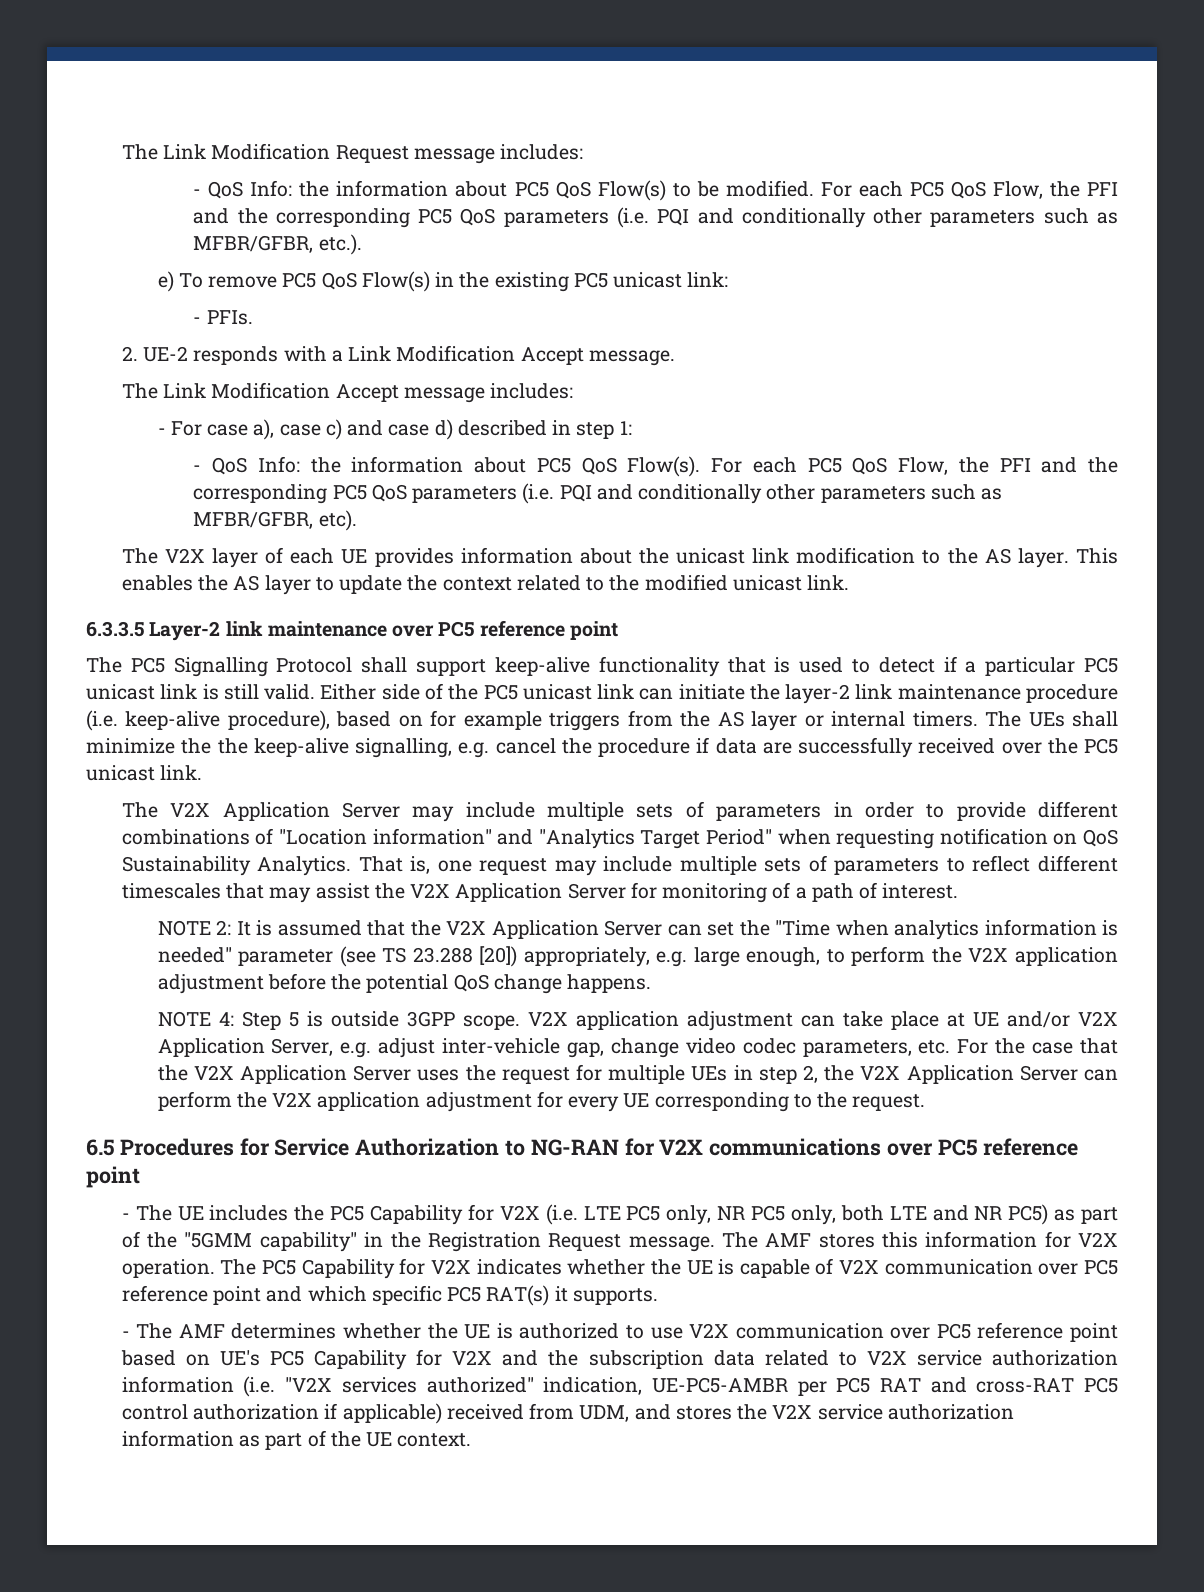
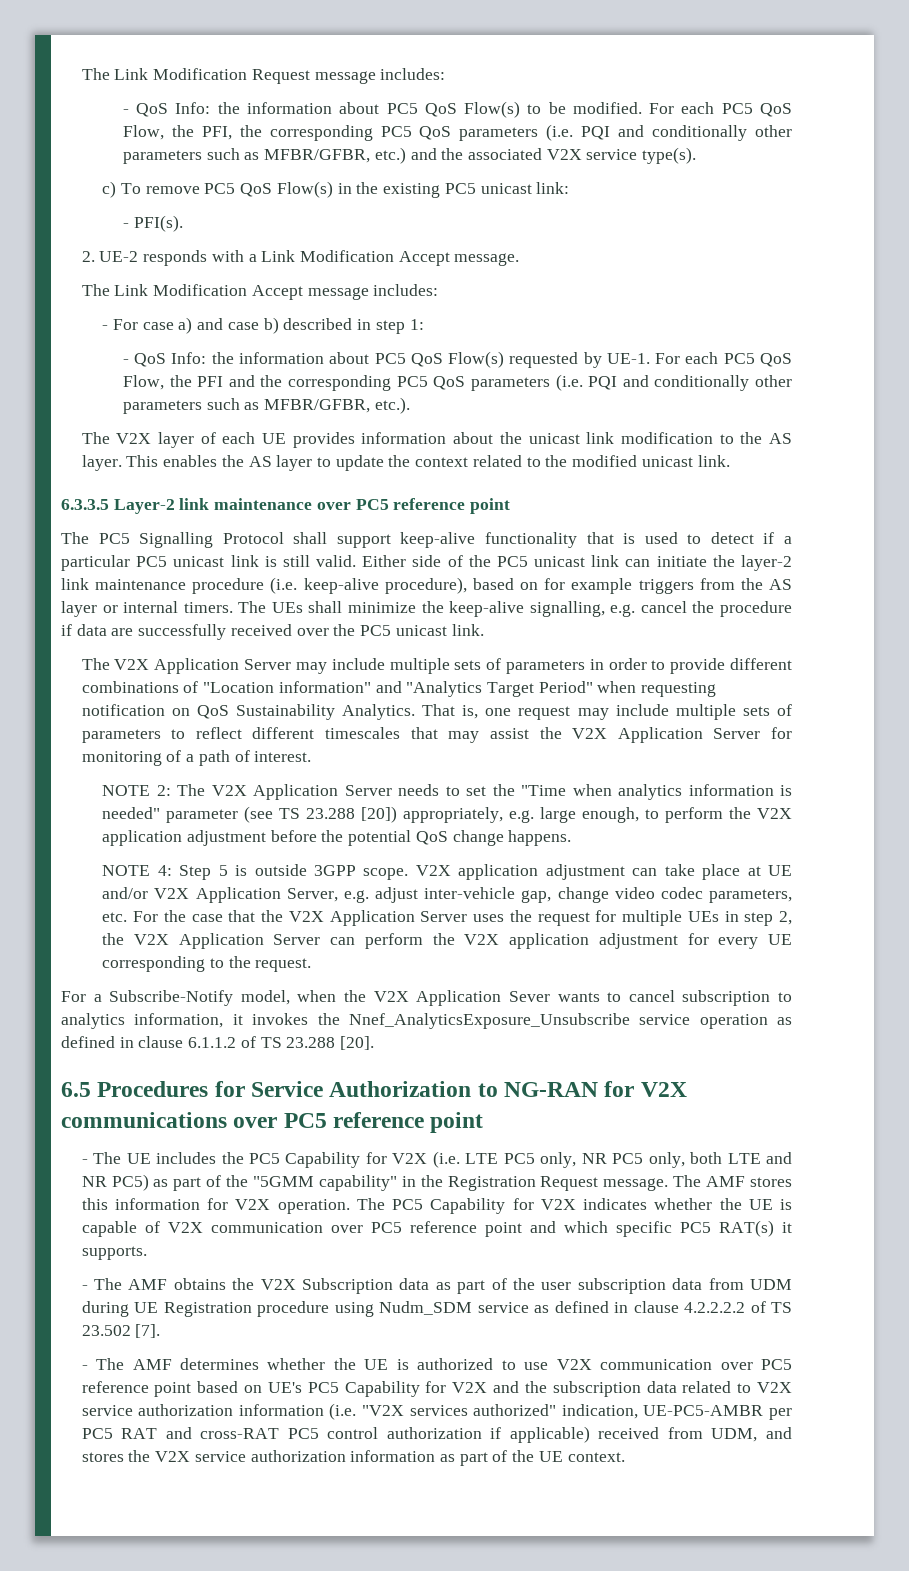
- For each PC5 QoS Flow, the PFI and the corresponding PC5 QoS parameters (i.e. PQI and conditionally other parameters such as MFBR/GFBR, etc.).
- e) To remove PC5 QoS Flow(s) in the existing PC5 unicast link:
+ For each PC5 QoS Flow, the PFI, the corresponding PC5 QoS parameters (i.e. PQI and conditionally other parameters such as MFBR/GFBR, etc.) and the associated V2X service type(s).
+ c) To remove PC5 QoS Flow(s) in the existing PC5 unicast link:
- - PFIs.
+ - PFI(s).
- - For case a), case c) and case d) described in step 1:
+ - For case a) and case b) described in step 1:
- - QoS Info: the information about PC5 QoS Flow(s).
+ - QoS Info: the information about PC5 QoS Flow(s) requested by UE-1.
- For each PC5 QoS Flow, the PFI and the corresponding PC5 QoS parameters (i.e. PQI and conditionally other parameters such as MFBR/GFBR, etc).
+ For each PC5 QoS Flow, the PFI and the corresponding PC5 QoS parameters (i.e. PQI and conditionally other parameters such as MFBR/GFBR, etc.).
- The UEs shall minimize the the keep-alive signalling, e.g. cancel the procedure if data are successfully received over the PC5 unicast link.
+ The UEs shall minimize the keep-alive signalling, e.g. cancel the procedure if data are successfully received over the PC5 unicast link.
- NOTE 2: It is assumed that the V2X Application Server can set the "Time when analytics information is needed" parameter (see TS 23.288 [20]) appropriately, e.g. large enough, to perform the V2X application adjustment before the potential QoS change happens.
+ NOTE 2: The V2X Application Server needs to set the "Time when analytics information is needed" parameter (see TS 23.288 [20]) appropriately, e.g. large enough, to perform the V2X application adjustment before the potential QoS change happens.
+ For a Subscribe-Notify model, when the V2X Application Sever wants to cancel subscription to analytics information, it invokes the Nnef_AnalyticsExposure_Unsubscribe service operation as defined in clause 6.1.1.2 of TS 23.288 [20].
+ - The AMF obtains the V2X Subscription data as part of the user subscription data from UDM during UE Registration procedure using Nudm_SDM service as defined in clause 4.2.2.2.2 of TS 23.502 [7].

